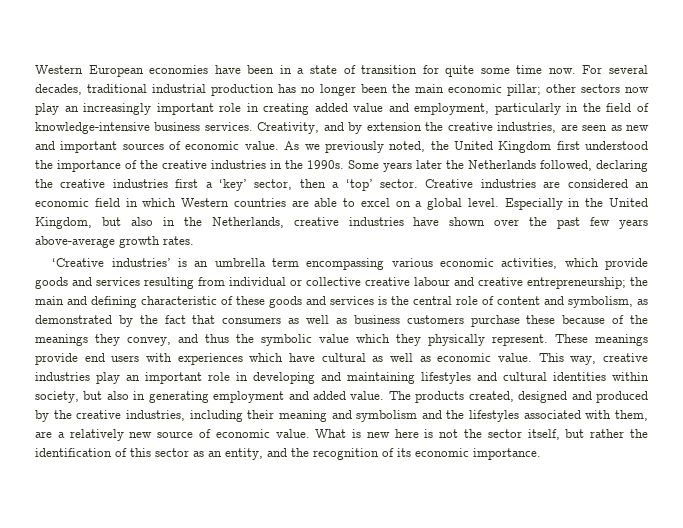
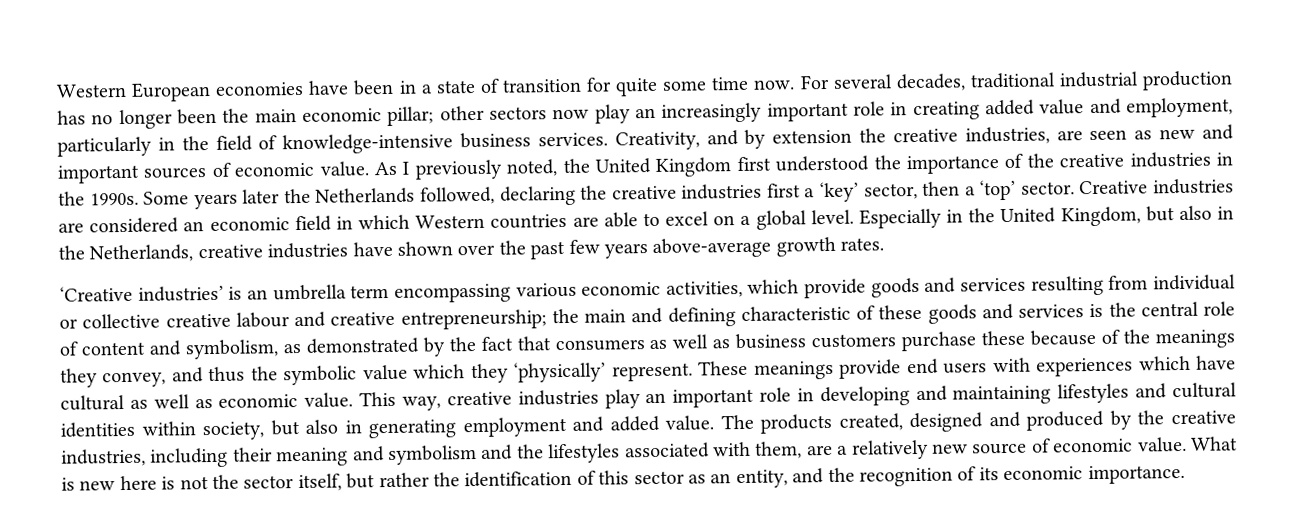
- As we previously noted, the United Kingdom first understood the importance of the creative industries in the 1990s.
+ As I previously noted, the United Kingdom first understood the importance of the creative industries in the 1990s.
- the main and defining characteristic of these goods and services is the central role of content and symbolism, as demonstrated by the fact that consumers as well as business customers purchase these because of the meanings they convey, and thus the symbolic value which they physically represent.
+ the main and defining characteristic of these goods and services is the central role of content and symbolism, as demonstrated by the fact that consumers as well as business customers purchase these because of the meanings they convey, and thus the symbolic value which they ‘physically’ represent.

